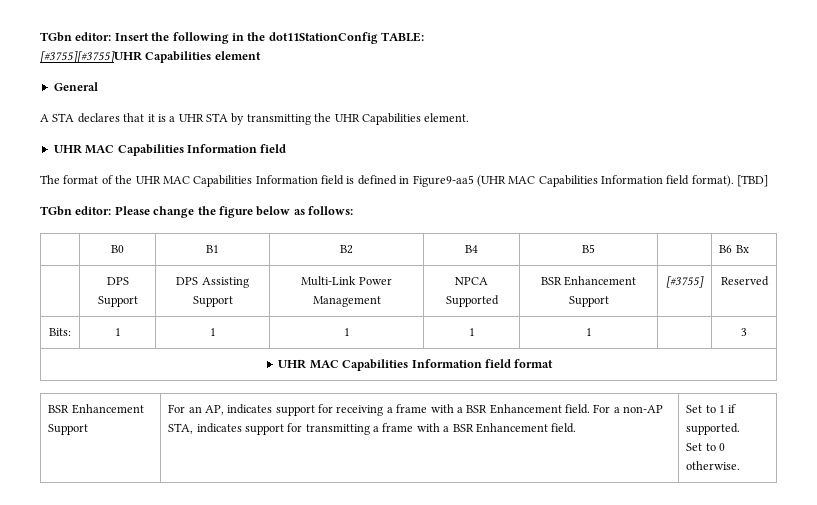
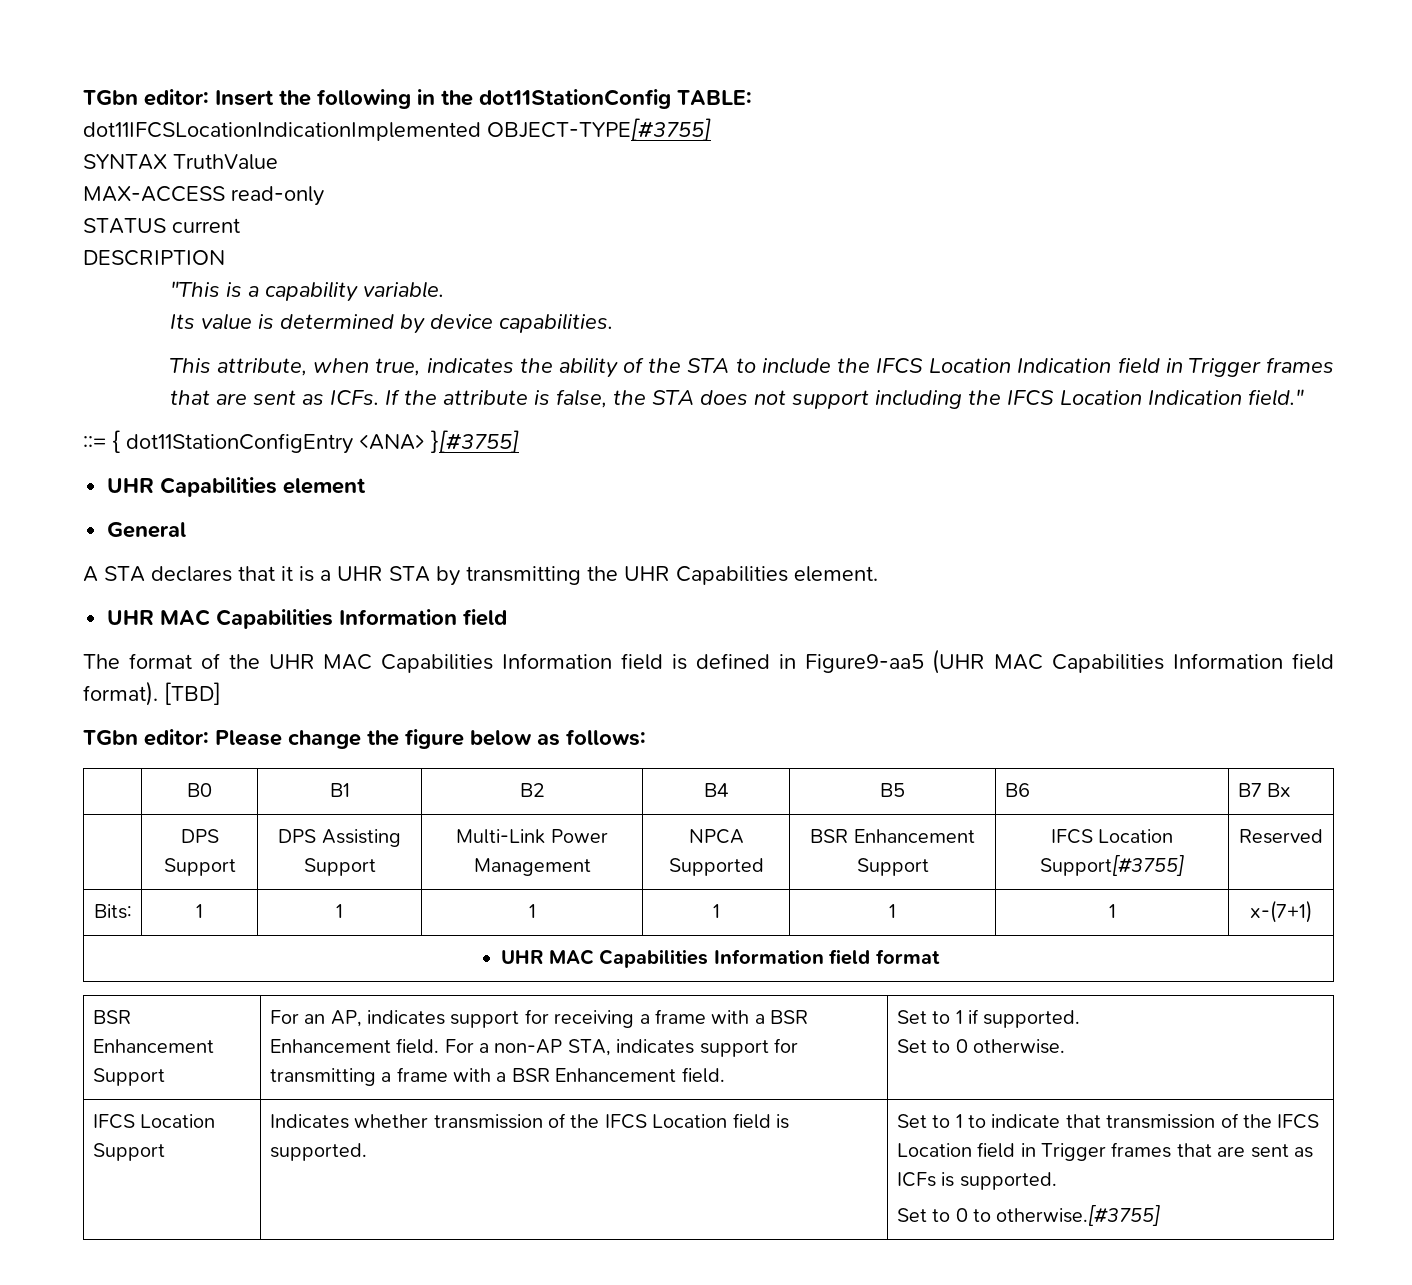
- [#3755][#3755]UHR Capabilities element
+ dot11IFCSLocationIndicationImplemented OBJECT-TYPE[#3755]
+ SYNTAX TruthValue
+ MAX-ACCESS read-only
+ STATUS current
+ DESCRIPTION
+ "This is a capability variable.
+ Its value is determined by device capabilities.
+ This attribute, when true, indicates the ability of the STA to include the IFCS Location Indication field in Trigger frames that are sent as ICFs. If the attribute is false, the STA does not support including the IFCS Location Indication field."
+ ::= { dot11StationConfigEntry <ANA> }[#3755]
+ UHR Capabilities element
- | B0 | B1 | B2 | B4 | B5 | | B6 Bx
+ | B0 | B1 | B2 | B4 | B5 | B6 | B7 Bx
- | DPS Support | DPS Assisting Support | Multi-Link Power Management | NPCA Supported | BSR Enhancement Support | [#3755] | Reserved
+ | DPS Support | DPS Assisting Support | Multi-Link Power Management | NPCA Supported | BSR Enhancement Support | IFCS Location Support[#3755] | Reserved
- Bits: | 1 | 1 | 1 | 1 | 1 | | 3
+ Bits: | 1 | 1 | 1 | 1 | 1 | 1 | x-(7+1)
+ IFCS Location Support | Indicates whether transmission of the IFCS Location field is supported. | Set to 1 to indicate that transmission of the IFCS Location field in Trigger frames that are sent as ICFs is supported.
+ Set to 0 to otherwise.[#3755]

